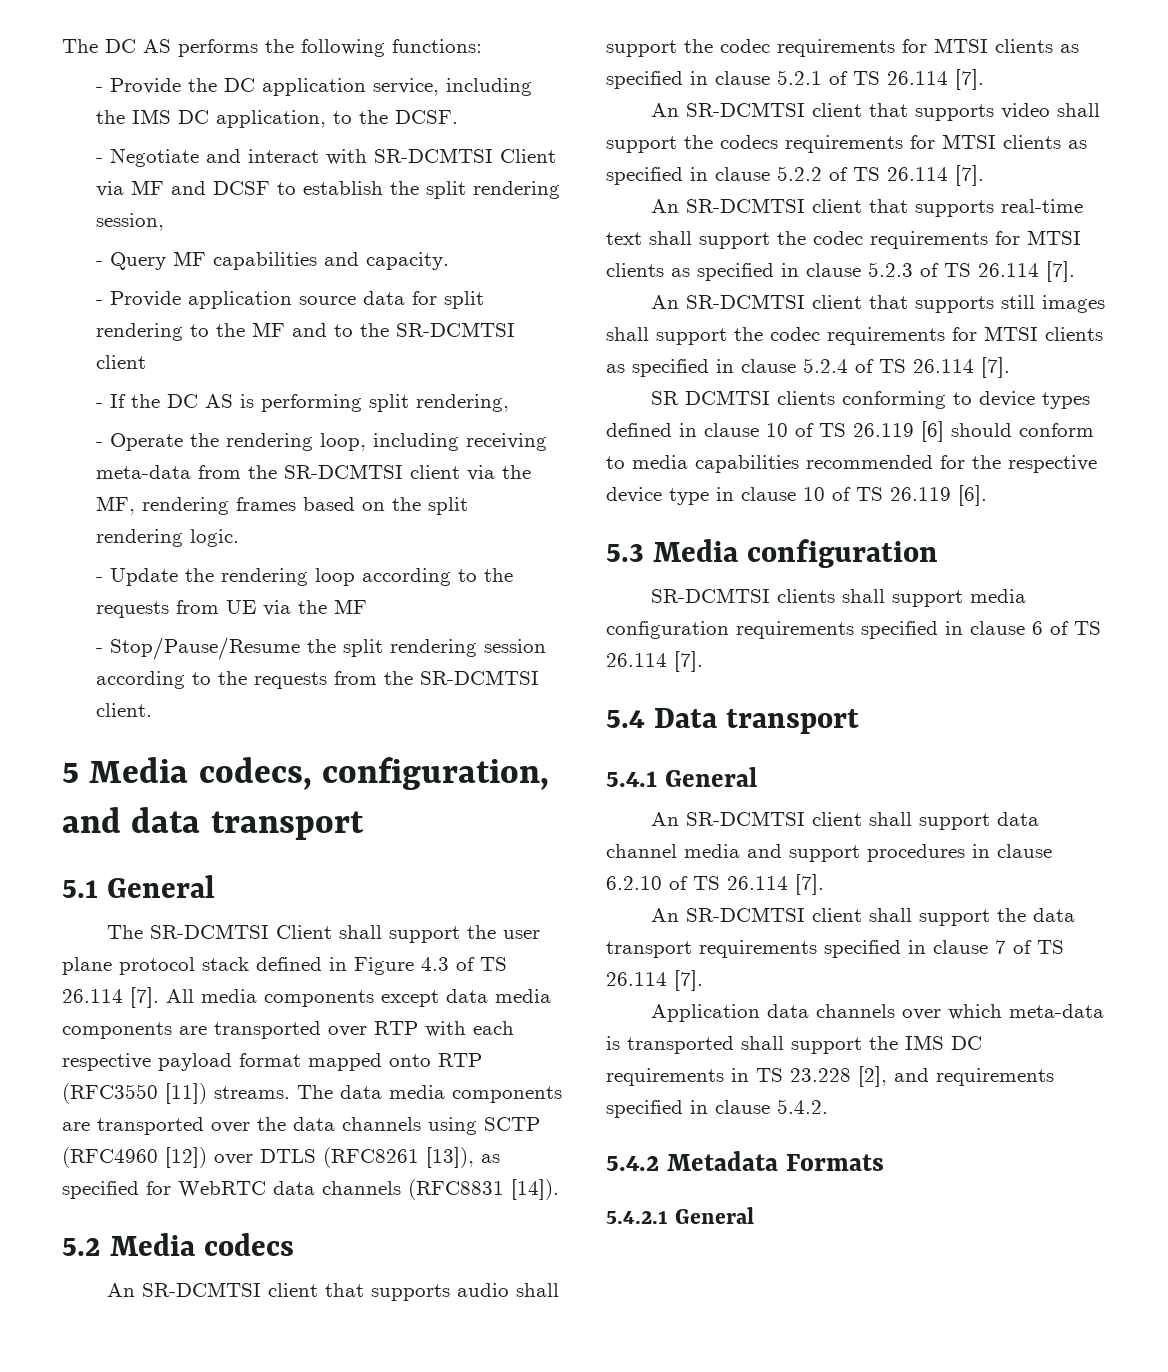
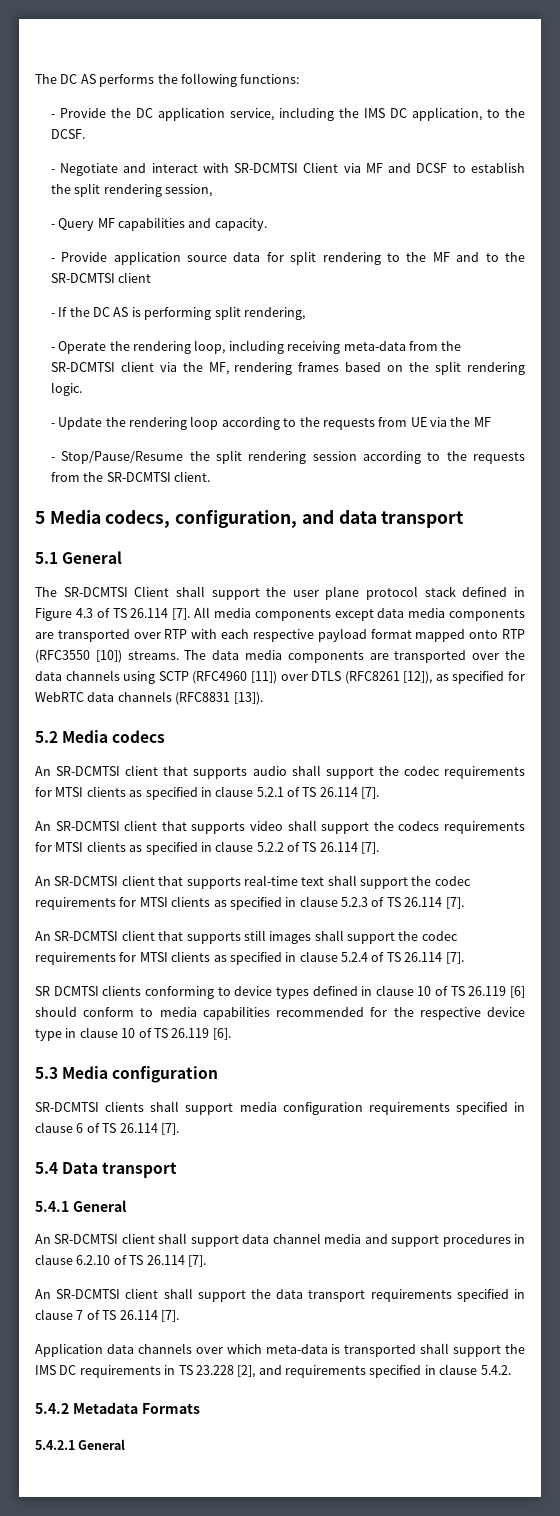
- All media components except data media components are transported over RTP with each respective payload format mapped onto RTP (RFC3550 [11]) streams.
+ All media components except data media components are transported over RTP with each respective payload format mapped onto RTP (RFC3550 [10]) streams.
- The data media components are transported over the data channels using SCTP (RFC4960 [12]) over DTLS (RFC8261 [13]), as specified for WebRTC data channels (RFC8831 [14]).
+ The data media components are transported over the data channels using SCTP (RFC4960 [11]) over DTLS (RFC8261 [12]), as specified for WebRTC data channels (RFC8831 [13]).

